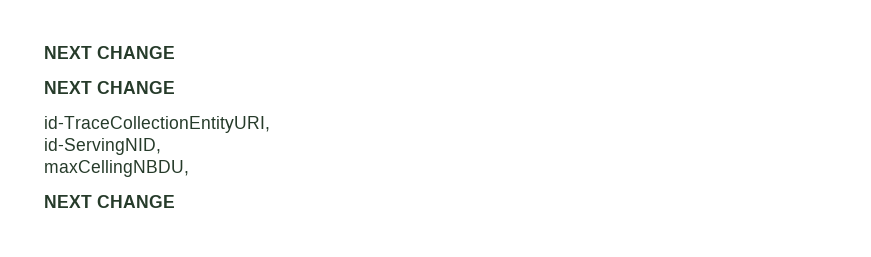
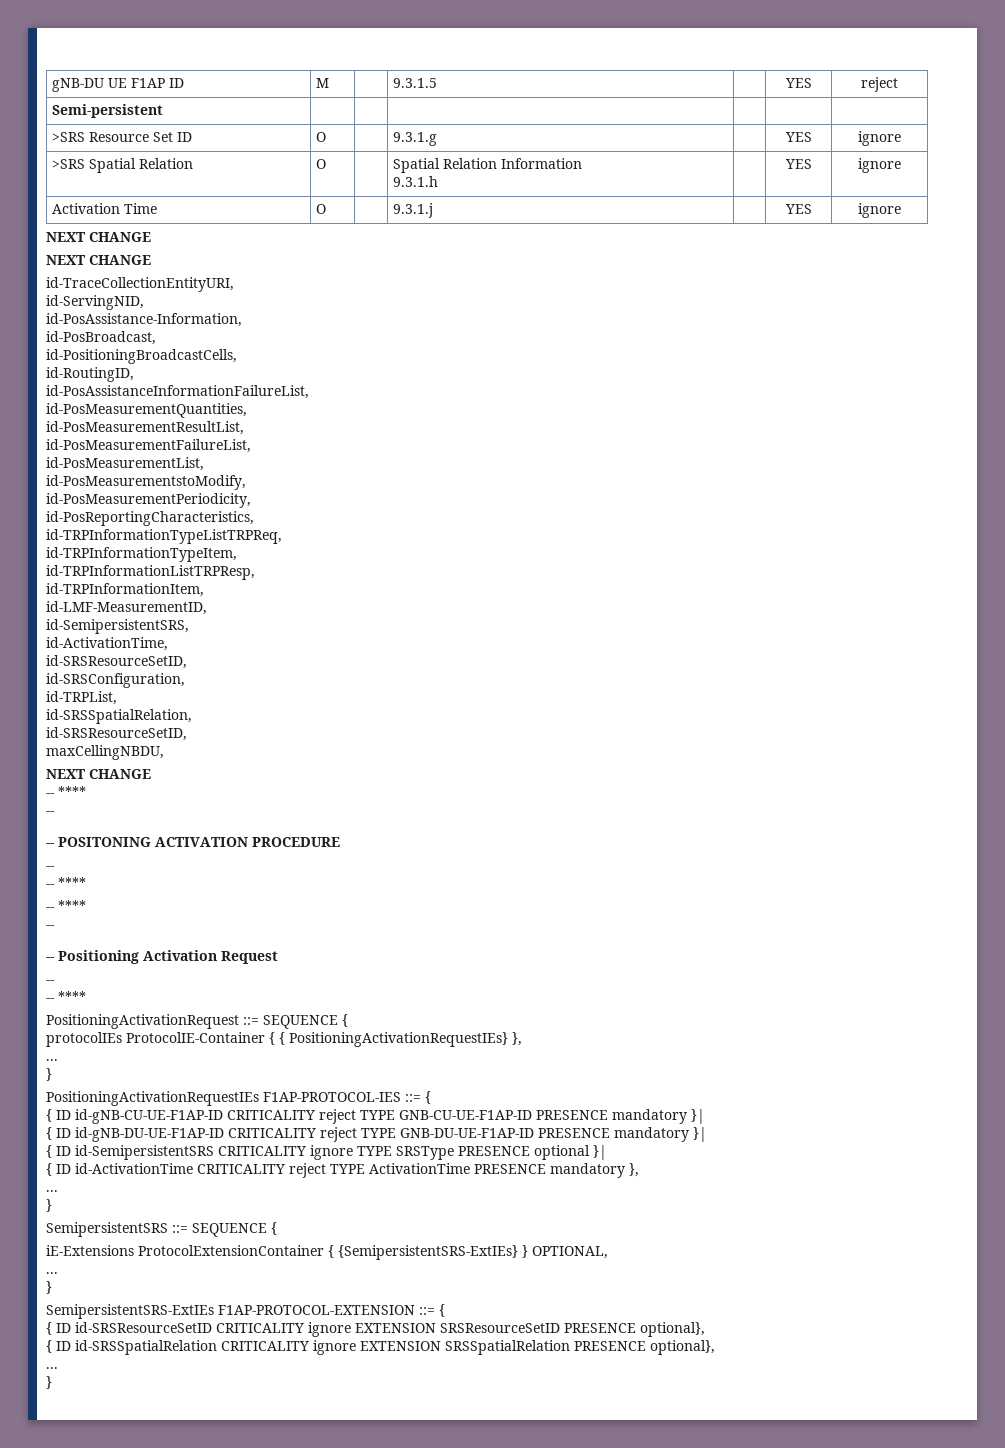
+ gNB-DU UE F1AP ID | M | | 9.3.1.5 | | YES | reject
+ Semi-persistent | | | | | |
+ >SRS Resource Set ID | O | | 9.3.1.g | | YES | ignore
+ >SRS Spatial Relation | O | | Spatial Relation Information
+ 9.3.1.h | | YES | ignore
+ Activation Time | O | | 9.3.1.j | | YES | ignore
+ id-PosAssistance-Information,
+ id-PosBroadcast,
+ id-PositioningBroadcastCells,
+ id-RoutingID,
+ id-PosAssistanceInformationFailureList,
+ id-PosMeasurementQuantities,
+ id-PosMeasurementResultList,
+ id-PosMeasurementFailureList,
+ id-PosMeasurementList,
+ id-PosMeasurementstoModify,
+ id-PosMeasurementPeriodicity,
+ id-PosReportingCharacteristics,
+ id-TRPInformationTypeListTRPReq,
+ id-TRPInformationTypeItem,
+ id-TRPInformationListTRPResp,
+ id-TRPInformationItem,
+ id-LMF-MeasurementID,
+ id-SemipersistentSRS,
+ id-ActivationTime,
+ id-SRSResourceSetID,
+ id-SRSConfiguration,
+ id-TRPList,
+ id-SRSSpatialRelation,
+ id-SRSResourceSetID,
  maxCellingNBDU,
  NEXT CHANGE
+ -- ****
+ --
+ -- POSITONING ACTIVATION PROCEDURE
+ --
+ -- ****
+ -- ****
+ --
+ -- Positioning Activation Request
+ --
+ -- ****
+ PositioningActivationRequest ::= SEQUENCE {
+ protocolIEs ProtocolIE-Container { { PositioningActivationRequestIEs} },
+ ...
+ }
+ PositioningActivationRequestIEs F1AP-PROTOCOL-IES ::= {
+ { ID id-gNB-CU-UE-F1AP-ID CRITICALITY reject TYPE GNB-CU-UE-F1AP-ID PRESENCE mandatory }|
+ { ID id-gNB-DU-UE-F1AP-ID CRITICALITY reject TYPE GNB-DU-UE-F1AP-ID PRESENCE mandatory }|
+ { ID id-SemipersistentSRS CRITICALITY ignore TYPE SRSType PRESENCE optional }|
+ { ID id-ActivationTime CRITICALITY reject TYPE ActivationTime PRESENCE mandatory },
+ ...
+ }
+ SemipersistentSRS ::= SEQUENCE {
+ iE-Extensions ProtocolExtensionContainer { {SemipersistentSRS-ExtIEs} } OPTIONAL,
+ ...
+ }
+ SemipersistentSRS-ExtIEs F1AP-PROTOCOL-EXTENSION ::= {
+ { ID id-SRSResourceSetID CRITICALITY ignore EXTENSION SRSResourceSetID PRESENCE optional},
+ { ID id-SRSSpatialRelation CRITICALITY ignore EXTENSION SRSSpatialRelation PRESENCE optional},
+ ...
+ }

